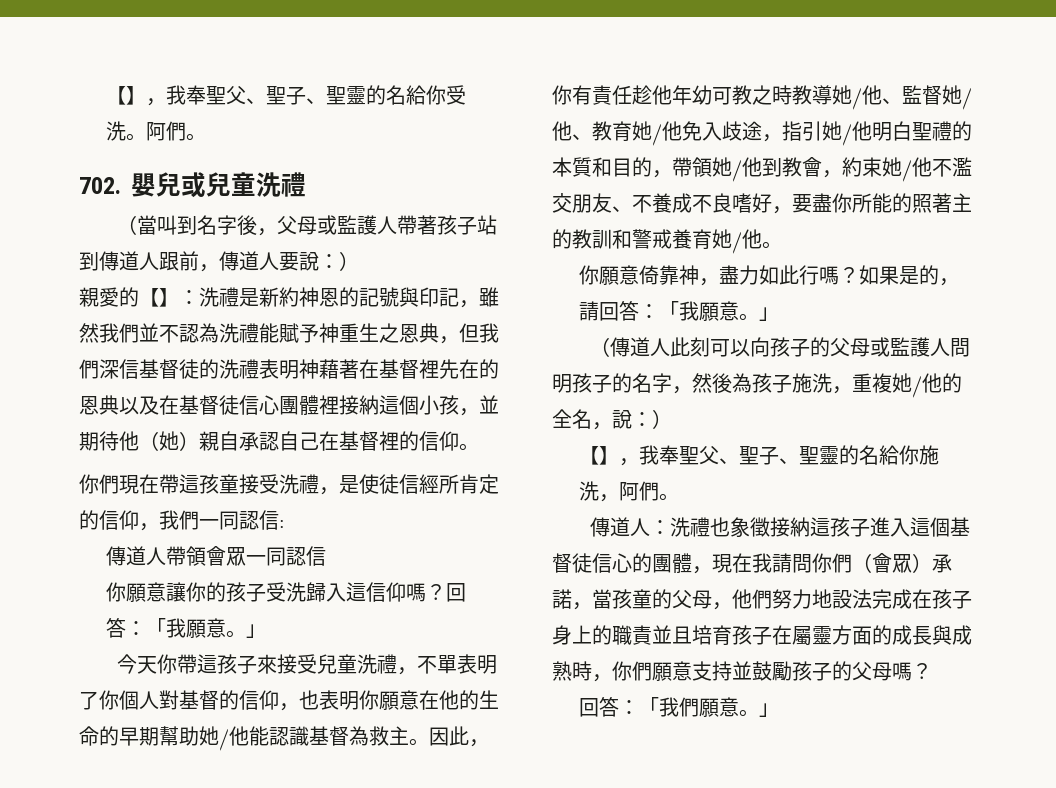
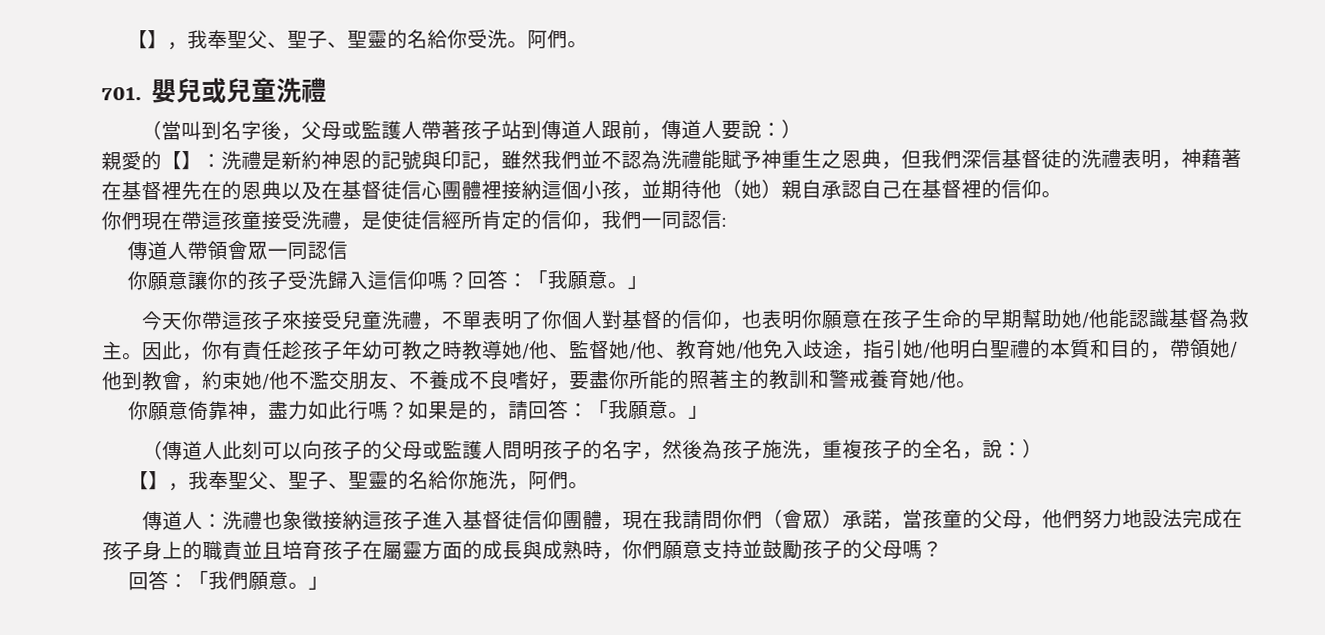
- 702.嬰兒或兒童洗禮
+ 701.嬰兒或兒童洗禮
- 親愛的【】：洗禮是新約神恩的記號與印記，雖然我們並不認為洗禮能賦予神重生之恩典，但我們深信基督徒的洗禮表明神藉著在基督裡先在的恩典以及在基督徒信心團體裡接納這個小孩，並期待他（她）親自承認自己在基督裡的信仰。
+ 親愛的【】：洗禮是新約神恩的記號與印記，雖然我們並不認為洗禮能賦予神重生之恩典，但我們深信基督徒的洗禮表明，神藉著在基督裡先在的恩典以及在基督徒信心團體裡接納這個小孩，並期待他（她）親自承認自己在基督裡的信仰。
- 今天你帶這孩子來接受兒童洗禮，不單表明了你個人對基督的信仰，也表明你願意在他的生命的早期幫助她/他能認識基督為救主。
+ 今天你帶這孩子來接受兒童洗禮，不單表明了你個人對基督的信仰，也表明你願意在孩子生命的早期幫助她/他能認識基督為救主。
- 因此，你有責任趁他年幼可教之時教導她/他、監督她/他、教育她/他免入歧途，指引她/他明白聖禮的本質和目的，帶領她/他到教會，約束她/他不濫交朋友、不養成不良嗜好，要盡你所能的照著主的教訓和警戒養育她/他。
+ 因此，你有責任趁孩子年幼可教之時教導她/他、監督她/他、教育她/他免入歧途，指引她/他明白聖禮的本質和目的，帶領她/他到教會，約束她/他不濫交朋友、不養成不良嗜好，要盡你所能的照著主的教訓和警戒養育她/他。
- （傳道人此刻可以向孩子的父母或監護人問明孩子的名字，然後為孩子施洗，重複她/他的全名，說：）
+ （傳道人此刻可以向孩子的父母或監護人問明孩子的名字，然後為孩子施洗，重複孩子的全名，說：）
- 傳道人：洗禮也象徵接納這孩子進入這個基督徒信心的團體，現在我請問你們（會眾）承諾，當孩童的父母，他們努力地設法完成在孩子身上的職責並且培育孩子在屬靈方面的成長與成熟時，你們願意支持並鼓勵孩子的父母嗎？
+ 傳道人：洗禮也象徵接納這孩子進入基督徒信仰團體，現在我請問你們（會眾）承諾，當孩童的父母，他們努力地設法完成在孩子身上的職責並且培育孩子在屬靈方面的成長與成熟時，你們願意支持並鼓勵孩子的父母嗎？

